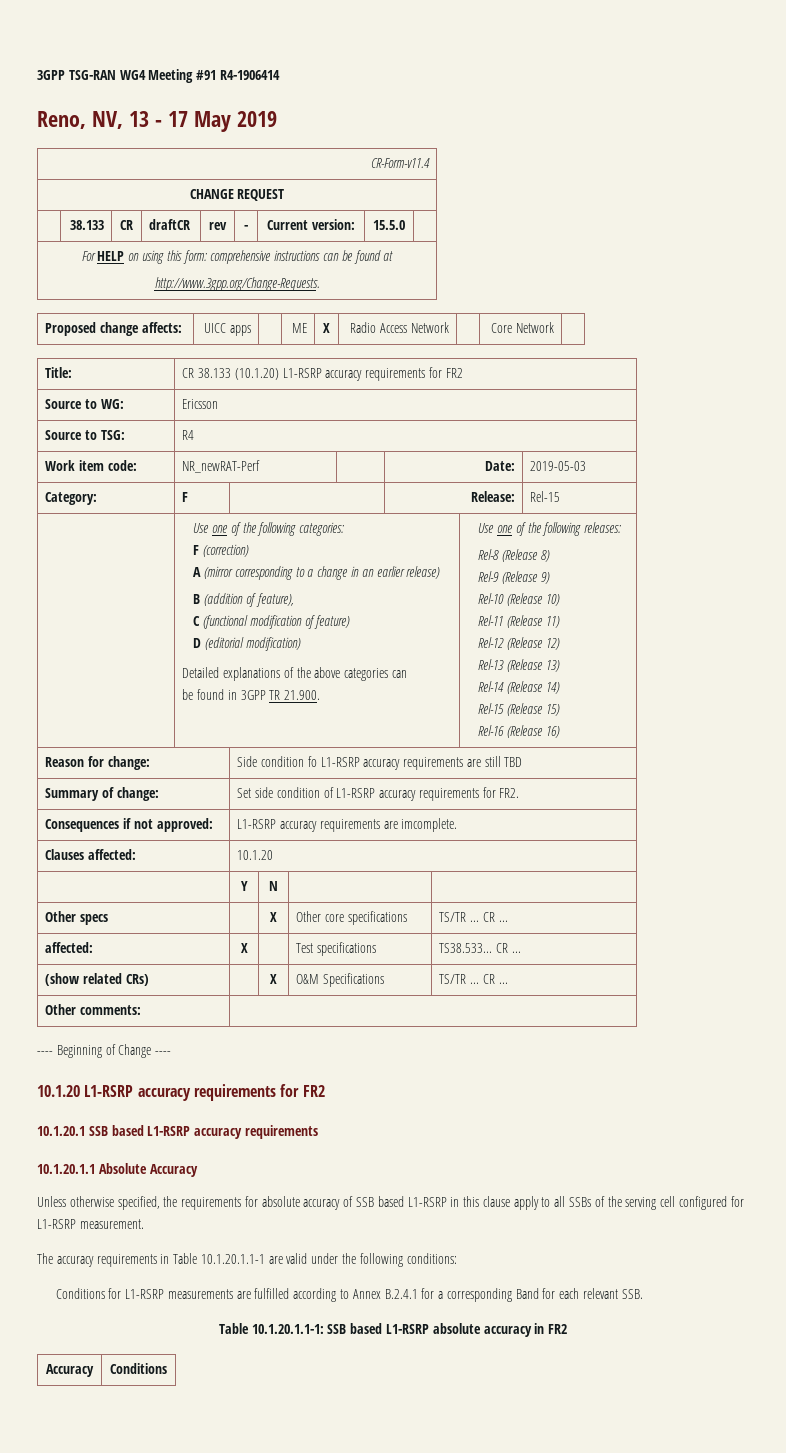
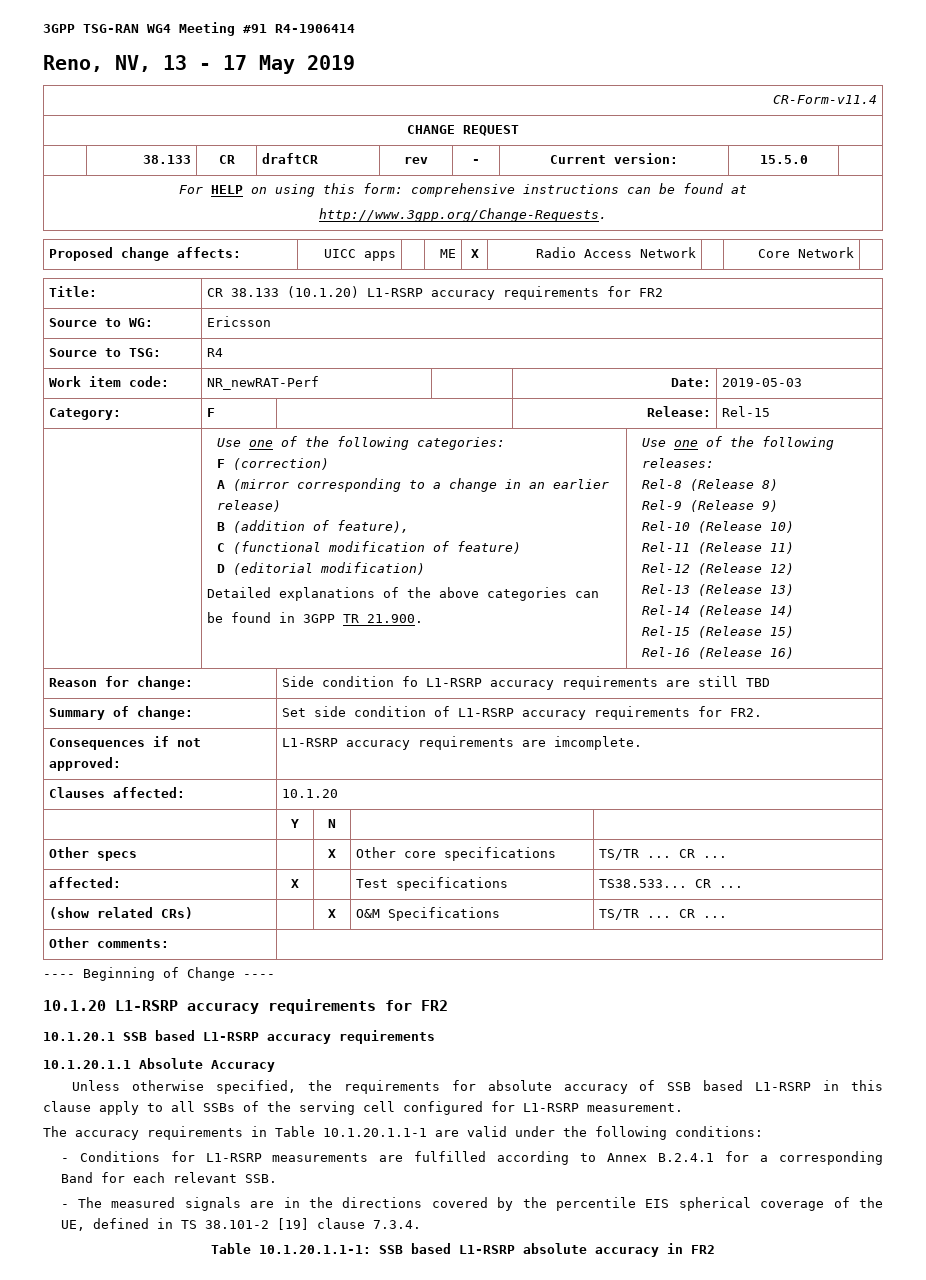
- Conditions for L1-RSRP measurements are fulfilled according to Annex B.2.4.1 for a corresponding Band for each relevant SSB.
+ - Conditions for L1-RSRP measurements are fulfilled according to Annex B.2.4.1 for a corresponding Band for each relevant SSB.
+ - The measured signals are in the directions covered by the percentile EIS spherical coverage of the UE, defined in TS 38.101-2 [19] clause 7.3.4.
- Accuracy | Conditions

